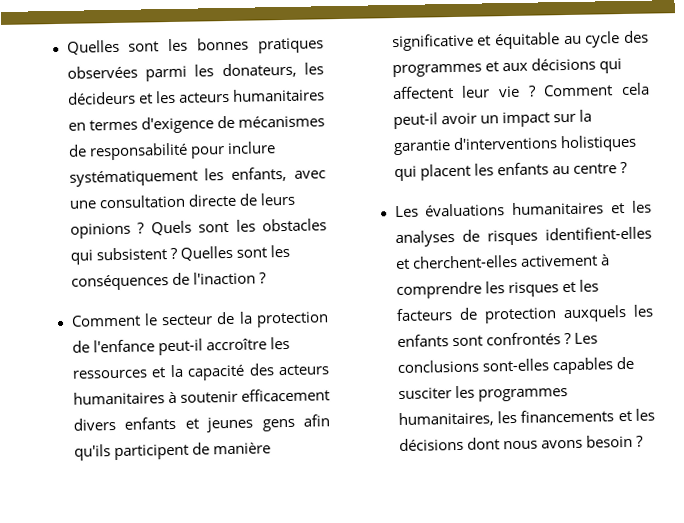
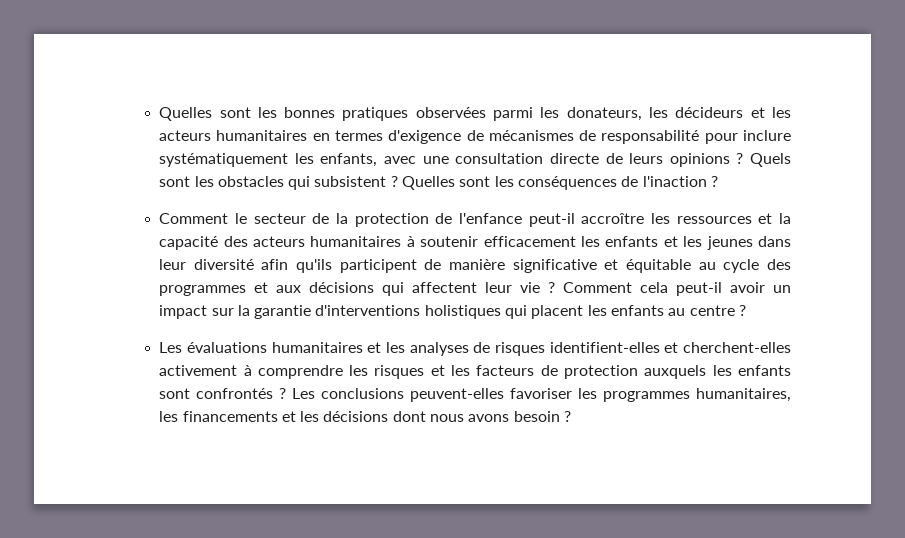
- Comment le secteur de la protection de l'enfance peut-il accroître les ressources et la capacité des acteurs humanitaires à soutenir efficacement divers enfants et jeunes gens afin qu'ils participent de manière significative et équitable au cycle des programmes et aux décisions qui affectent leur vie ?
+ Comment le secteur de la protection de l'enfance peut-il accroître les ressources et la capacité des acteurs humanitaires à soutenir efficacement les enfants et les jeunes dans leur diversité afin qu'ils participent de manière significative et équitable au cycle des programmes et aux décisions qui affectent leur vie ?
- Les conclusions sont-elles capables de susciter les programmes humanitaires, les financements et les décisions dont nous avons besoin ?
+ Les conclusions peuvent-elles favoriser les programmes humanitaires, les financements et les décisions dont nous avons besoin ?

